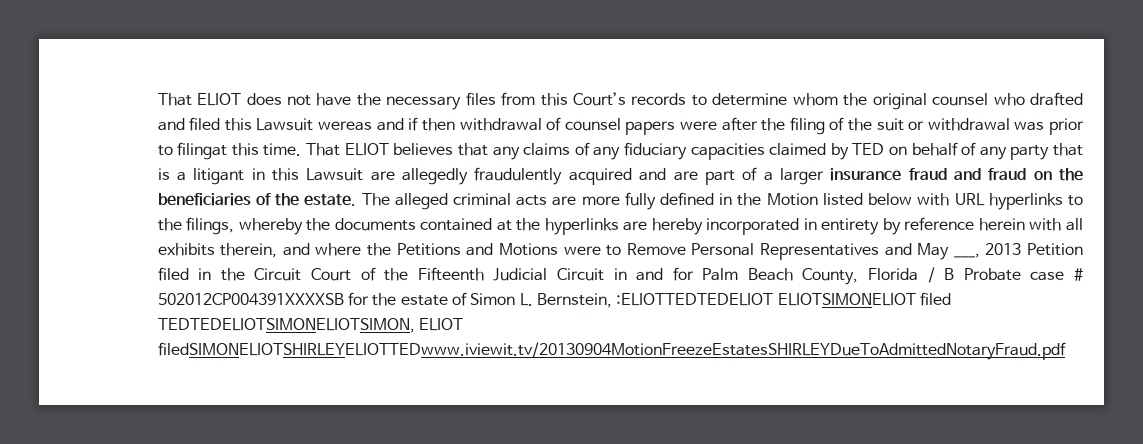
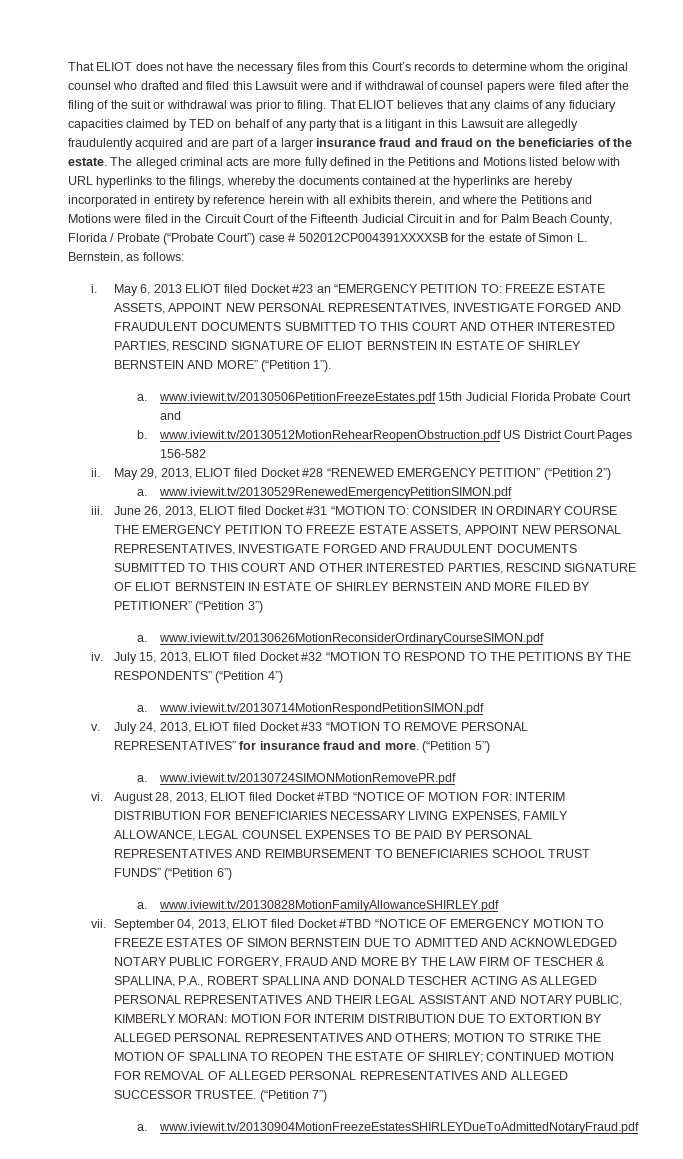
- That ELIOT does not have the necessary files from this Court’s records to determine whom the original counsel who drafted and filed this Lawsuit wereas and if then withdrawal of counsel papers were after the filing of the suit or withdrawal was prior to filingat this time.
+ That ELIOT does not have the necessary files from this Court’s records to determine whom the original counsel who drafted and filed this Lawsuit were and if withdrawal of counsel papers were filed after the filing of the suit or withdrawal was prior to filing.
- The alleged criminal acts are more fully defined in the Motion listed below with URL hyperlinks to the filings, whereby the documents contained at the hyperlinks are hereby incorporated in entirety by reference herein with all exhibits therein, and where the Petitions and Motions were to Remove Personal Representatives and May ___, 2013 Petition filed in the Circuit Court of the Fifteenth Judicial Circuit in and for Palm Beach County, Florida / B Probate case # 502012CP004391XXXXSB for the estate of Simon L. Bernstein, :ELIOTTEDTEDELIOT ELIOTSIMONELIOT filed TEDTEDELIOTSIMONELIOTSIMON, ELIOT filedSIMONELIOTSHIRLEYELIOTTEDwww.iviewit.tv/20130904MotionFreezeEstatesSHIRLEYDueToAdmittedNotaryFraud.pdf
+ The alleged criminal acts are more fully defined in the Petitions and Motions listed below with URL hyperlinks to the filings, whereby the documents contained at the hyperlinks are hereby incorporated in entirety by reference herein with all exhibits therein, and where the Petitions and Motions were filed in the Circuit Court of the Fifteenth Judicial Circuit in and for Palm Beach County, Florida / Probate (“Probate Court”) case # 502012CP004391XXXXSB for the estate of Simon L. Bernstein, as follows:
+ i. May 6, 2013 ELIOT filed Docket #23 an “EMERGENCY PETITION TO: FREEZE ESTATE ASSETS, APPOINT NEW PERSONAL REPRESENTATIVES, INVESTIGATE FORGED AND FRAUDULENT DOCUMENTS SUBMITTED TO THIS COURT AND OTHER INTERESTED PARTIES, RESCIND SIGNATURE OF ELIOT BERNSTEIN IN ESTATE OF SHIRLEY BERNSTEIN AND MORE” (“Petition 1”).
+ a. www.iviewit.tv/20130506PetitionFreezeEstates.pdf 15th Judicial Florida Probate Court and
+ b. www.iviewit.tv/20130512MotionRehearReopenObstruction.pdf US District Court Pages 156-582
+ ii. May 29, 2013, ELIOT filed Docket #28 “RENEWED EMERGENCY PETITION” (“Petition 2”)
+ a. www.iviewit.tv/20130529RenewedEmergencyPetitionSIMON.pdf
+ iii. June 26, 2013, ELIOT filed Docket #31 “MOTION TO: CONSIDER IN ORDINARY COURSE THE EMERGENCY PETITION TO FREEZE ESTATE ASSETS, APPOINT NEW PERSONAL REPRESENTATIVES, INVESTIGATE FORGED AND FRAUDULENT DOCUMENTS SUBMITTED TO THIS COURT AND OTHER INTERESTED PARTIES, RESCIND SIGNATURE OF ELIOT BERNSTEIN IN ESTATE OF SHIRLEY BERNSTEIN AND MORE FILED BY PETITIONER” (“Petition 3”)
+ a. www.iviewit.tv/20130626MotionReconsiderOrdinaryCourseSIMON.pdf
+ iv. July 15, 2013, ELIOT filed Docket #32 “MOTION TO RESPOND TO THE PETITIONS BY THE RESPONDENTS” (“Petition 4”)
+ a. www.iviewit.tv/20130714MotionRespondPetitionSIMON.pdf
+ v. July 24, 2013, ELIOT filed Docket #33 “MOTION TO REMOVE PERSONAL REPRESENTATIVES” for insurance fraud and more. (“Petition 5”)
+ a. www.iviewit.tv/20130724SIMONMotionRemovePR.pdf
+ vi. August 28, 2013, ELIOT filed Docket #TBD “NOTICE OF MOTION FOR: INTERIM DISTRIBUTION FOR BENEFICIARIES NECESSARY LIVING EXPENSES, FAMILY ALLOWANCE, LEGAL COUNSEL EXPENSES TO BE PAID BY PERSONAL REPRESENTATIVES AND REIMBURSEMENT TO BENEFICIARIES SCHOOL TRUST FUNDS” (“Petition 6”)
+ a. www.iviewit.tv/20130828MotionFamilyAllowanceSHIRLEY.pdf
+ vii. September 04, 2013, ELIOT filed Docket #TBD “NOTICE OF EMERGENCY MOTION TO FREEZE ESTATES OF SIMON BERNSTEIN DUE TO ADMITTED AND ACKNOWLEDGED NOTARY PUBLIC FORGERY, FRAUD AND MORE BY THE LAW FIRM OF TESCHER & SPALLINA, P.A., ROBERT SPALLINA AND DONALD TESCHER ACTING AS ALLEGED PERSONAL REPRESENTATIVES AND THEIR LEGAL ASSISTANT AND NOTARY PUBLIC, KIMBERLY MORAN: MOTION FOR INTERIM DISTRIBUTION DUE TO EXTORTION BY ALLEGED PERSONAL REPRESENTATIVES AND OTHERS; MOTION TO STRIKE THE MOTION OF SPALLINA TO REOPEN THE ESTATE OF SHIRLEY; CONTINUED MOTION FOR REMOVAL OF ALLEGED PERSONAL REPRESENTATIVES AND ALLEGED SUCCESSOR TRUSTEE. (“Petition 7”)
+ a. www.iviewit.tv/20130904MotionFreezeEstatesSHIRLEYDueToAdmittedNotaryFraud.pdf

